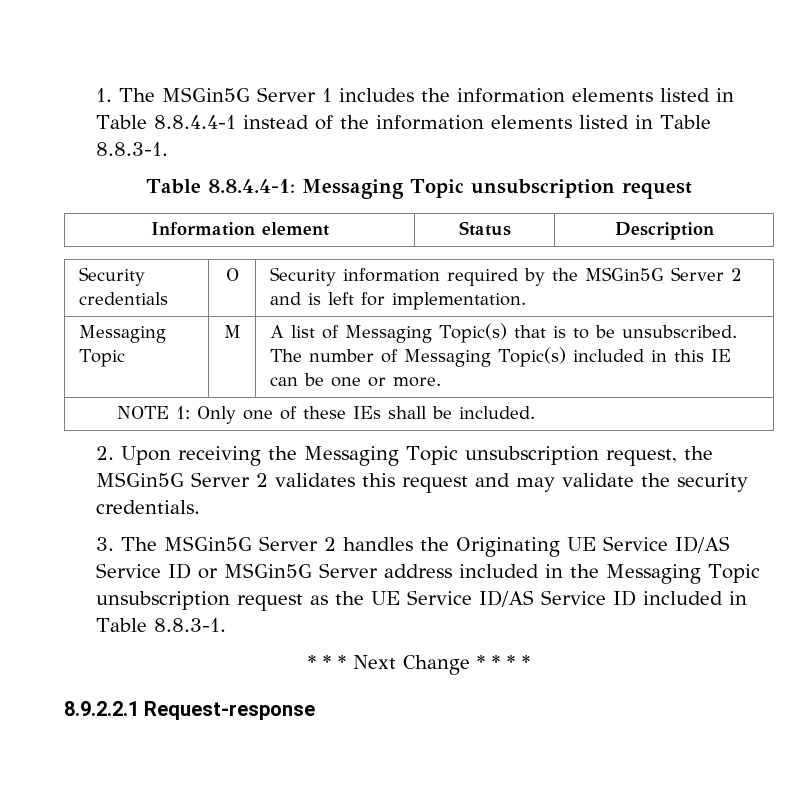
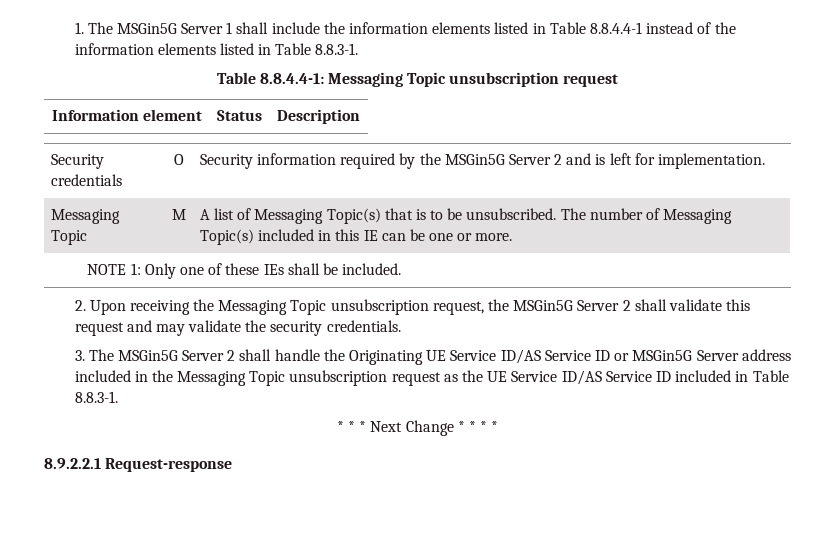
- 1. The MSGin5G Server 1 includes the information elements listed in Table 8.8.4.4-1 instead of the information elements listed in Table 8.8.3-1.
+ 1. The MSGin5G Server 1 shall include the information elements listed in Table 8.8.4.4-1 instead of the information elements listed in Table 8.8.3-1.
- 2. Upon receiving the Messaging Topic unsubscription request, the MSGin5G Server 2 validates this request and may validate the security credentials.
+ 2. Upon receiving the Messaging Topic unsubscription request, the MSGin5G Server 2 shall validate this request and may validate the security credentials.
- 3. The MSGin5G Server 2 handles the Originating UE Service ID/AS Service ID or MSGin5G Server address included in the Messaging Topic unsubscription request as the UE Service ID/AS Service ID included in Table 8.8.3-1.
+ 3. The MSGin5G Server 2 shall handle the Originating UE Service ID/AS Service ID or MSGin5G Server address included in the Messaging Topic unsubscription request as the UE Service ID/AS Service ID included in Table 8.8.3-1.

